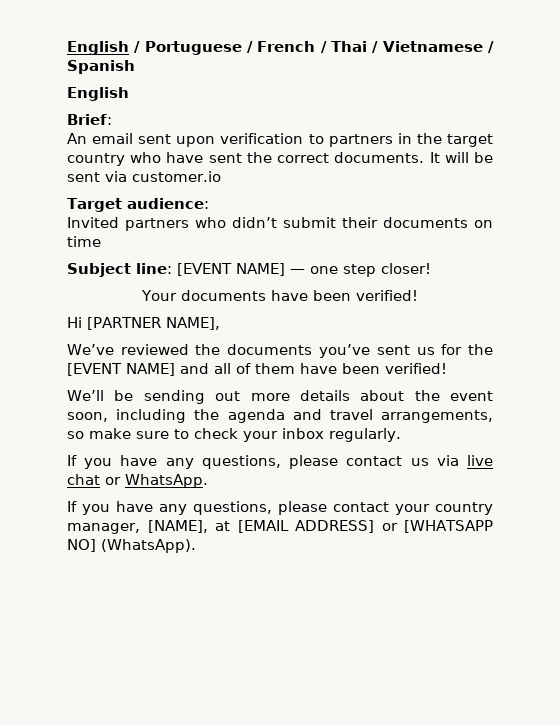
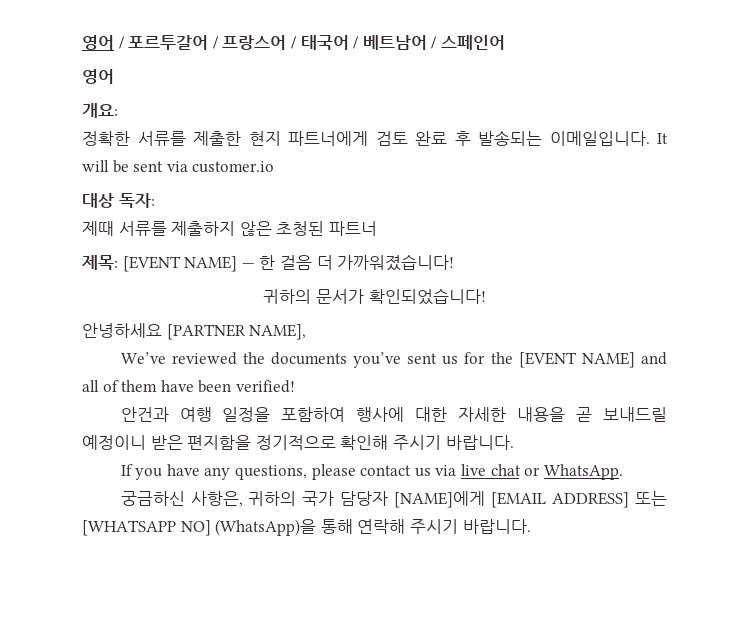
- English / Portuguese / French / Thai / Vietnamese / Spanish
- English
- Brief:
- An email sent upon verification to partners in the target country who have sent the correct documents.
+ 영어 / 포르투갈어 / 프랑스어 / 태국어 / 베트남어 / 스페인어
+ 영어
+ 개요:
+ 정확한 서류를 제출한 현지 파트너에게 검토 완료 후 발송되는 이메일입니다.
- Target audience:
- Invited partners who didn’t submit their documents on time
- Subject line: [EVENT NAME] — one step closer!
- Your documents have been verified!
- Hi [PARTNER NAME],
+ 대상 독자:
+ 제때 서류를 제출하지 않은 초청된 파트너
+ 제목: [EVENT NAME] — 한 걸음 더 가까워졌습니다!
+ 귀하의 문서가 확인되었습니다!
+ 안녕하세요 [PARTNER NAME],
- We’ll be sending out more details about the event soon, including the agenda and travel arrangements, so make sure to check your inbox regularly.
+ 안건과 여행 일정을 포함하여 행사에 대한 자세한 내용을 곧 보내드릴 예정이니 받은 편지함을 정기적으로 확인해 주시기 바랍니다.
- If you have any questions, please contact your country manager, [NAME], at [EMAIL ADDRESS] or [WHATSAPP NO] (WhatsApp).
+ 궁금하신 사항은, 귀하의 국가 담당자 [NAME]에게 [EMAIL ADDRESS] 또는 [WHATSAPP NO] (WhatsApp)을 통해 연락해 주시기 바랍니다.

